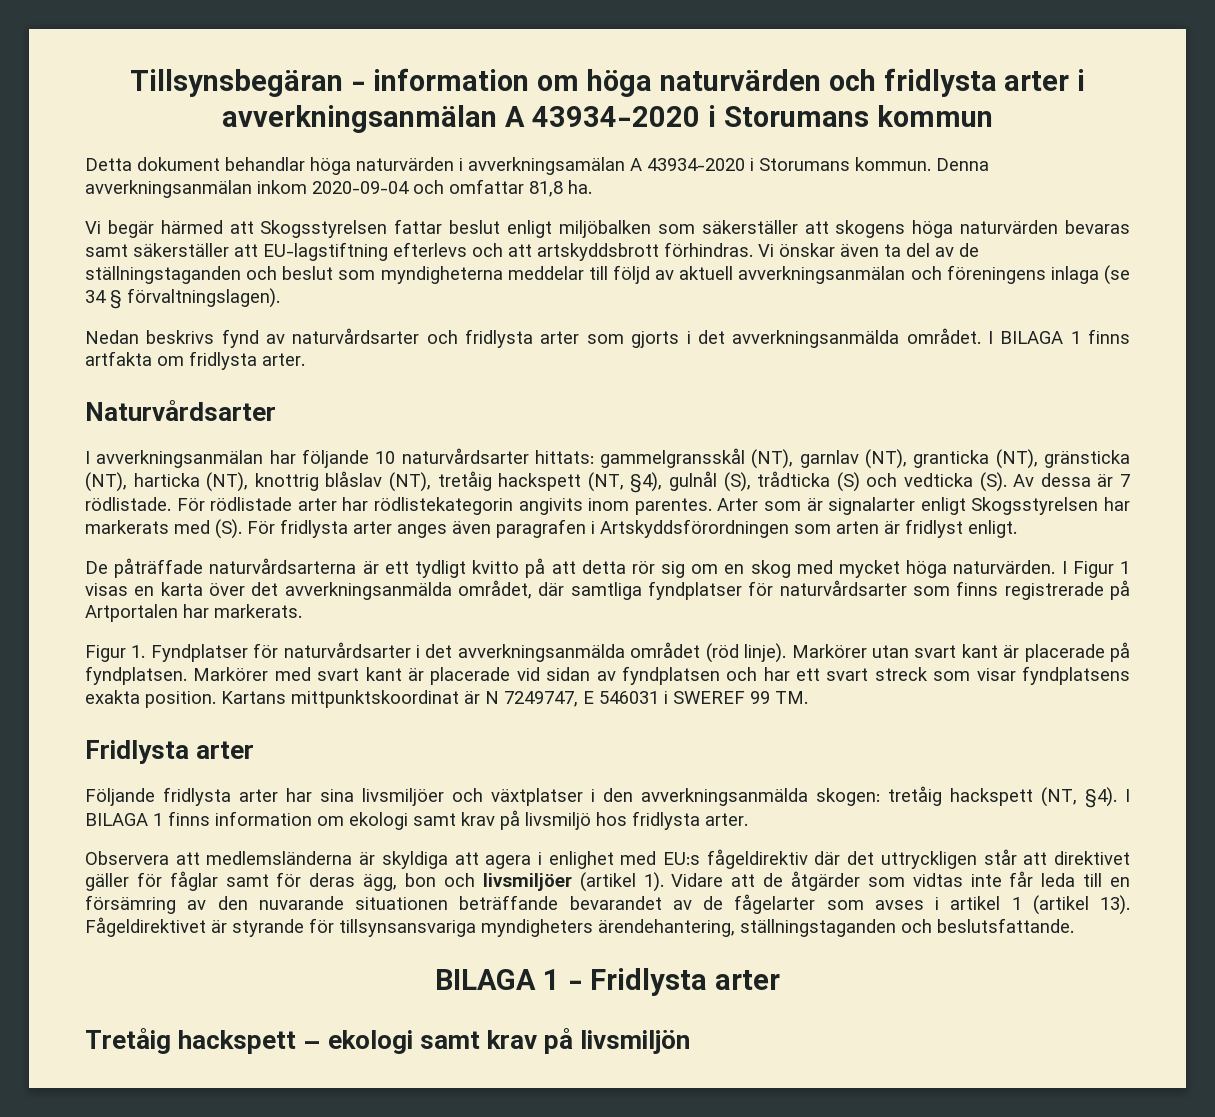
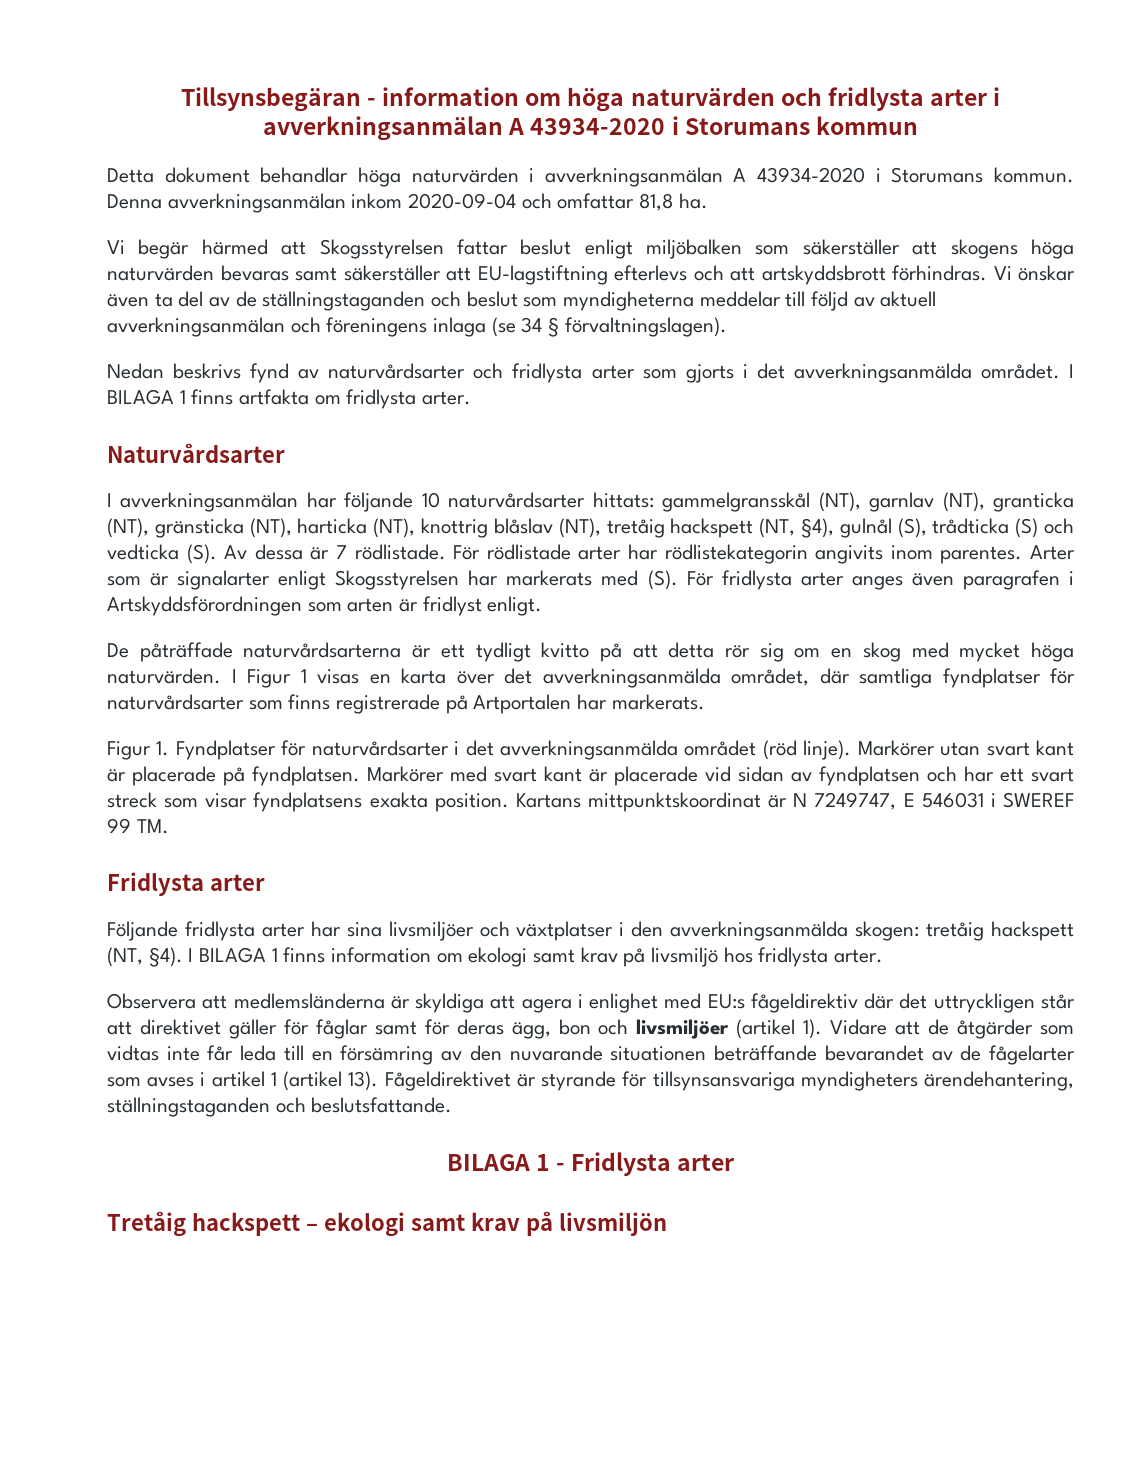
- Detta dokument behandlar höga naturvärden i avverkningsamälan A 43934-2020 i Storumans kommun.
+ Detta dokument behandlar höga naturvärden i avverkningsanmälan A 43934-2020 i Storumans kommun.

